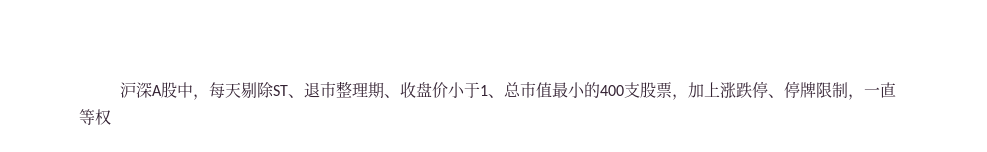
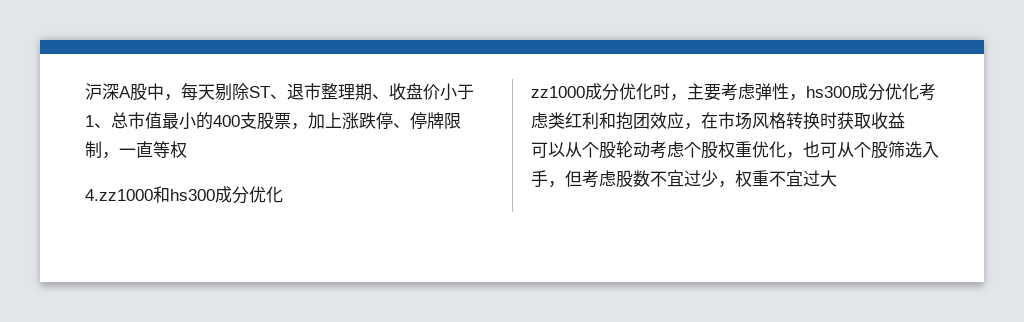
+ 4.zz1000和hs300成分优化
+ zz1000成分优化时，主要考虑弹性，hs300成分优化考虑类红利和抱团效应，在市场风格转换时获取收益
+ 可以从个股轮动考虑个股权重优化，也可从个股筛选入手，但考虑股数不宜过少，权重不宜过大

